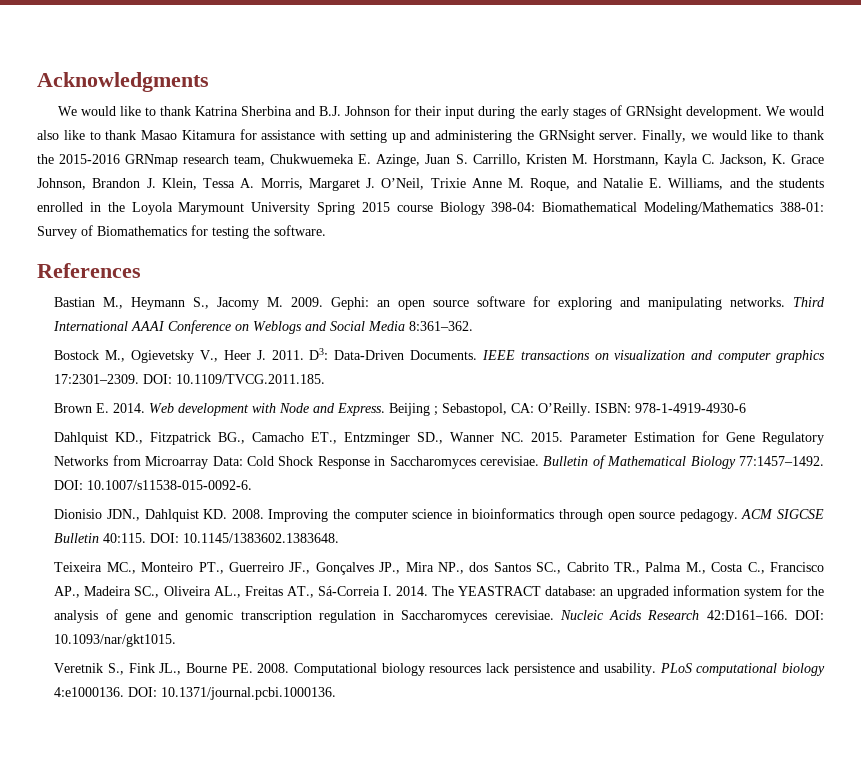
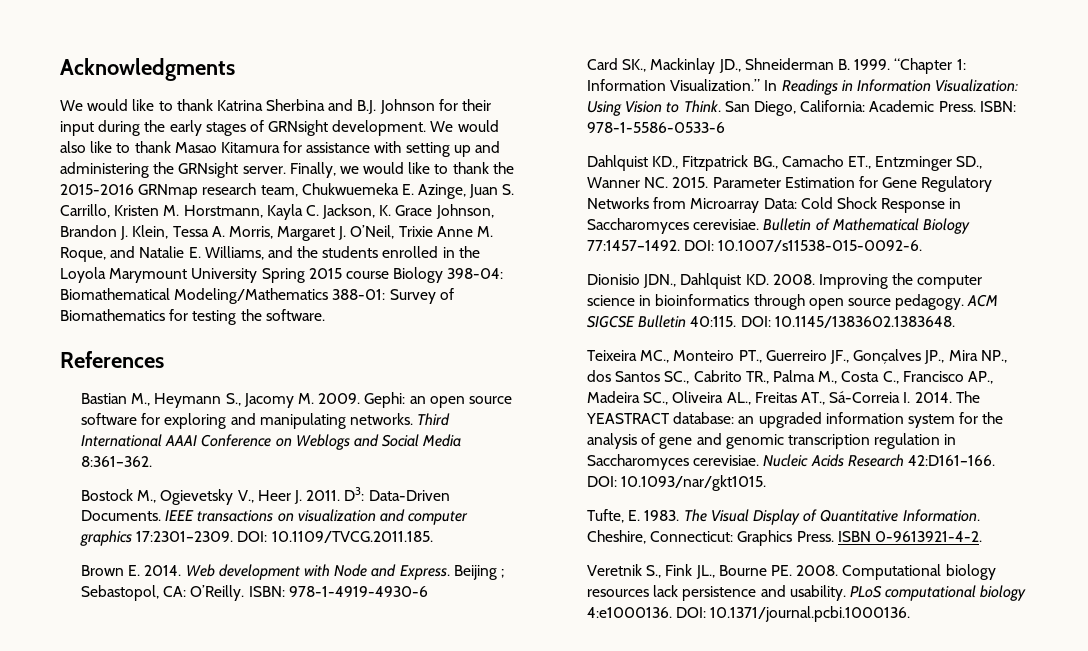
+ Card SK., Mackinlay JD., Shneiderman B. 1999. “Chapter 1: Information Visualization.” In Readings in Information Visualization: Using Vision to Think. San Diego, California: Academic Press. ISBN: 978-1-5586-0533-6
+ Tufte, E. 1983. The Visual Display of Quantitative Information. Cheshire, Connecticut: Graphics Press. ISBN 0-9613921-4-2.

